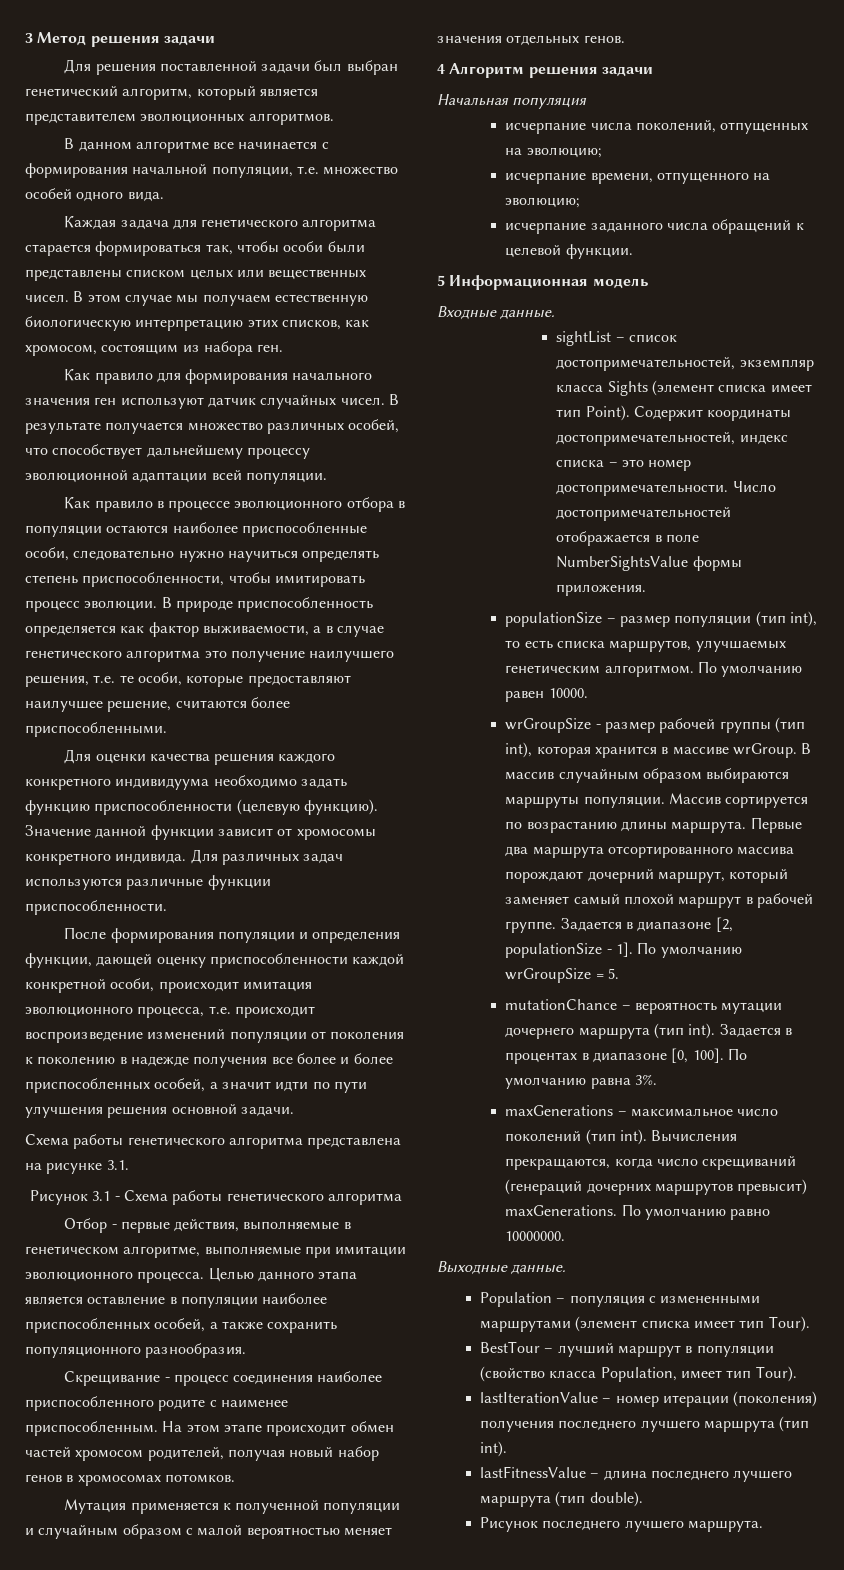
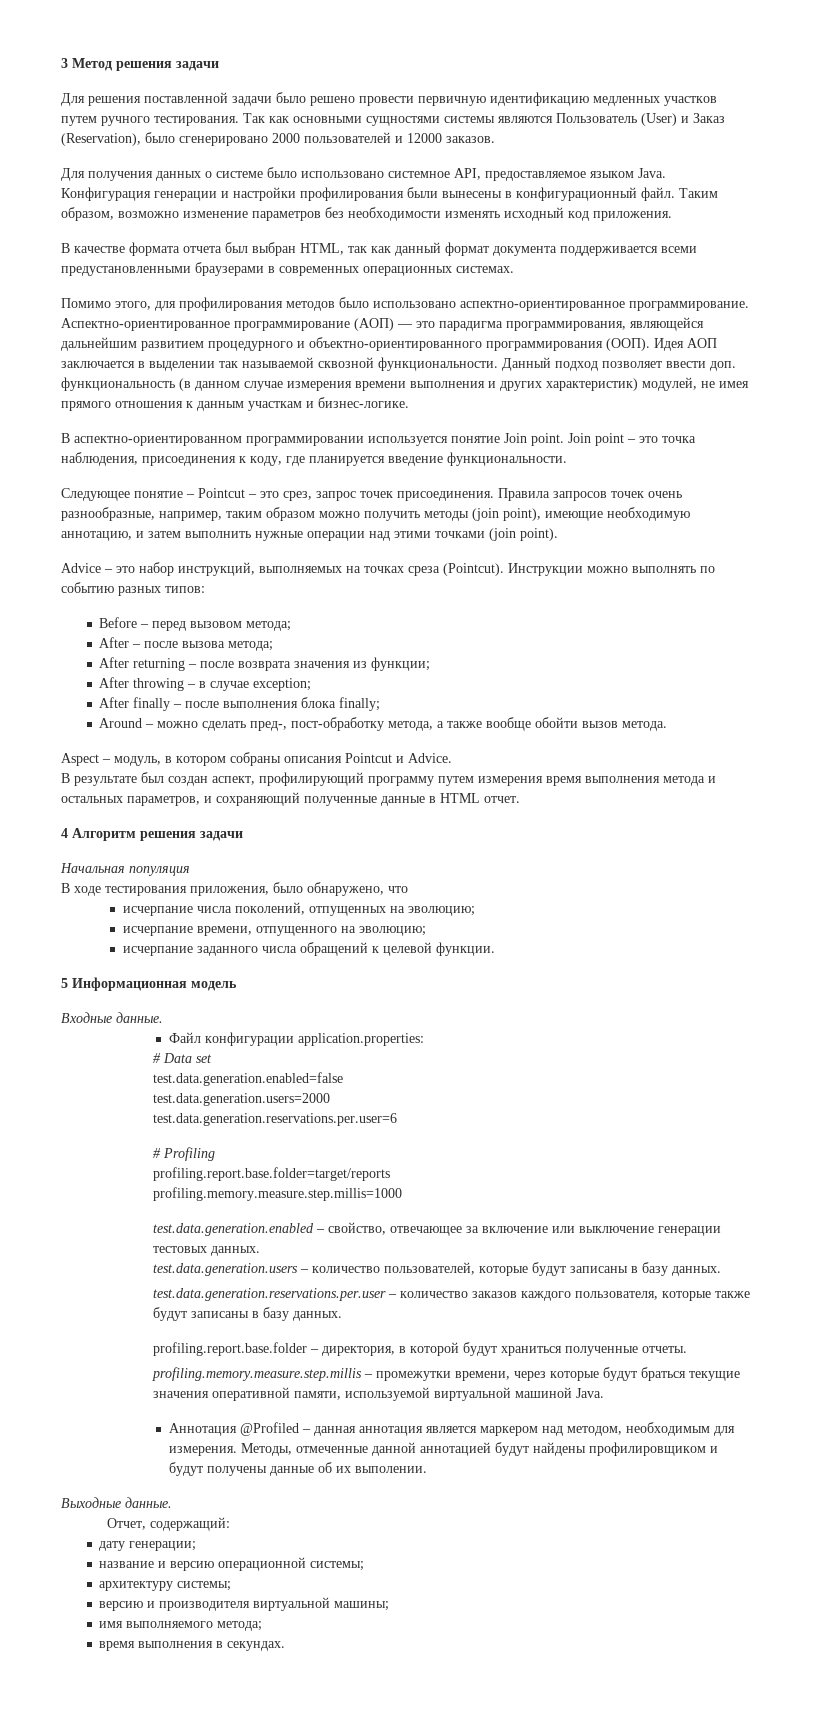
- Для решения поставленной задачи был выбран генетический алгоритм, который является представителем эволюционных алгоритмов.
- В данном алгоритме все начинается с формирования начальной популяции, т.е. множество особей одного вида.
- Каждая задача для генетического алгоритма старается формироваться так, чтобы особи были представлены списком целых или вещественных чисел. В этом случае мы получаем естественную биологическую интерпретацию этих списков, как хромосом, состоящим из набора ген.
- Как правило для формирования начального значения ген используют датчик случайных чисел. В результате получается множество различных особей, что способствует дальнейшему процессу эволюционной адаптации всей популяции.
- Как правило в процессе эволюционного отбора в популяции остаются наиболее приспособленные особи, следовательно нужно научиться определять степень приспособленности, чтобы имитировать процесс эволюции. В природе приспособленность определяется как фактор выживаемости, а в случае генетического алгоритма это получение наилучшего решения, т.е. те особи, которые предоставляют наилучшее решение, считаются более приспособленными.
- Для оценки качества решения каждого конкретного индивидуума необходимо задать функцию приспособленности (целевую функцию). Значение данной функции зависит от хромосомы конкретного индивида. Для различных задач используются различные функции приспособленности.
- После формирования популяции и определения функции, дающей оценку приспособленности каждой конкретной особи, происходит имитация эволюционного процесса, т.е. происходит воспроизведение изменений популяции от поколения к поколению в надежде получения все более и более приспособленных особей, а значит идти по пути улучшения решения основной задачи.
- Схема работы генетического алгоритма представлена на рисунке 3.1.
- Рисунок 3.1 - Схема работы генетического алгоритма
- Отбор - первые действия, выполняемые в генетическом алгоритме, выполняемые при имитации эволюционного процесса. Целью данного этапа является оставление в популяции наиболее приспособленных особей, а также сохранить популяционного разнообразия.
- Скрещивание - процесс соединения наиболее приспособленного родите с наименее приспособленным. На этом этапе происходит обмен частей хромосом родителей, получая новый набор генов в хромосомах потомков.
- Мутация применяется к полученной популяции и случайным образом с малой вероятностью меняет значения отдельных генов.
+ Для решения поставленной задачи было решено провести первичную идентификацию медленных участков путем ручного тестирования. Так как основными сущностями системы являются Пользователь (User) и Заказ (Reservation), было сгенерировано 2000 пользователей и 12000 заказов.
+ Для получения данных о системе было использовано системное API, предоставляемое языком Java. Конфигурация генерации и настройки профилирования были вынесены в конфигурационный файл. Таким образом, возможно изменение параметров без необходимости изменять исходный код приложения.
+ В качестве формата отчета был выбран HTML, так как данный формат документа поддерживается всеми предустановленными браузерами в современных операционных системах.
+ Помимо этого, для профилирования методов было использовано аспектно-ориентированное программирование. Аспектно-ориентированное программирование (АОП) — это парадигма программирования, являющейся дальнейшим развитием процедурного и объектно-ориентированного программирования (ООП). Идея АОП заключается в выделении так называемой сквозной функциональности. Данный подход позволяет ввести доп. функциональность (в данном случае измерения времени выполнения и других характеристик) модулей, не имея прямого отношения к данным участкам и бизнес-логике.
+ В аспектно-ориентированном программировании используется понятие Join point. Join point – это точка наблюдения, присоединения к коду, где планируется введение функциональности.
+ Следующее понятие – Pointcut – это срез, запрос точек присоединения. Правила запросов точек очень разнообразные, например, таким образом можно получить методы (join point), имеющие необходимую аннотацию, и затем выполнить нужные операции над этими точками (join point).
+ Advice – это набор инструкций, выполняемых на точках среза (Pointcut). Инструкции можно выполнять по событию разных типов:
+ Before – перед вызовом метода;
+ After – после вызова метода;
+ After returning – после возврата значения из функции;
+ After throwing – в случае exception;
+ After finally – после выполнения блока finally;
+ Around – можно сделать пред-, пост-обработку метода, а также вообще обойти вызов метода.
+ Aspect – модуль, в котором собраны описания Pointcut и Advice.
+ В результате был создан аспект, профилирующий программу путем измерения время выполнения метода и остальных параметров, и сохраняющий полученные данные в HTML отчет.
+ В ходе тестирования приложения, было обнаружено, что
- sightList – список достопримечательностей, экземпляр класса Sights (элемент списка имеет тип Point). Содержит координаты достопримечательностей, индекс списка – это номер достопримечательности. Число достопримечательностей отображается в поле NumberSightsValue формы приложения.
- populationSize – размер популяции (тип int), то есть списка маршрутов, улучшаемых генетическим алгоритмом. По умолчанию равен 10000.
- wrGroupSize - размер рабочей группы (тип int), которая хранится в массиве wrGroup. В массив случайным образом выбираются маршруты популяции. Массив сортируется по возрастанию длины маршрута. Первые два маршрута отсортированного массива порождают дочерний маршрут, который заменяет самый плохой маршрут в рабочей группе. Задается в диапазоне [2, populationSize - 1]. По умолчанию wrGroupSize = 5.
- mutationChance – вероятность мутации дочернего маршрута (тип int). Задается в процентах в диапазоне [0, 100]. По умолчанию равна 3%.
- maxGenerations – максимальное число поколений (тип int). Вычисления прекращаются, когда число скрещиваний (генераций дочерних маршрутов превысит) maxGenerations. По умолчанию равно 10000000.
+ Файл конфигурации application.properties:
+ # Data set
+ test.data.generation.enabled=false
+ test.data.generation.users=2000
+ test.data.generation.reservations.per.user=6
+ # Profiling
+ profiling.report.base.folder=target/reports
+ profiling.memory.measure.step.millis=1000
+ test.data.generation.enabled – свойство, отвечающее за включение или выключение генерации тестовых данных.
+ test.data.generation.users – количество пользователей, которые будут записаны в базу данных.
+ test.data.generation.reservations.per.user – количество заказов каждого пользователя, которые также будут записаны в базу данных.
+ profiling.report.base.folder – директория, в которой будут храниться полученные отчеты.
+ profiling.memory.measure.step.millis – промежутки времени, через которые будут браться текущие значения оперативной памяти, используемой виртуальной машиной Java.
+ Аннотация @Profiled – данная аннотация является маркером над методом, необходимым для измерения. Методы, отмеченные данной аннотацией будут найдены профилировщиком и будут получены данные об их выполении.
  Выходные данные.
- Population – популяция с измененными маршрутами (элемент списка имеет тип Tour).
- BestTour – лучший маршрут в популяции (свойство класса Population, имеет тип Tour).
- lastIterationValue – номер итерации (поколения) получения последнего лучшего маршрута (тип int).
- lastFitnessValue – длина последнего лучшего маршрута (тип double).
- Рисунок последнего лучшего маршрута.
+ Отчет, содержащий:
+ дату генерации;
+ название и версию операционной системы;
+ архитектуру системы;
+ версию и производителя виртуальной машины;
+ имя выполняемого метода;
+ время выполнения в секундах.

